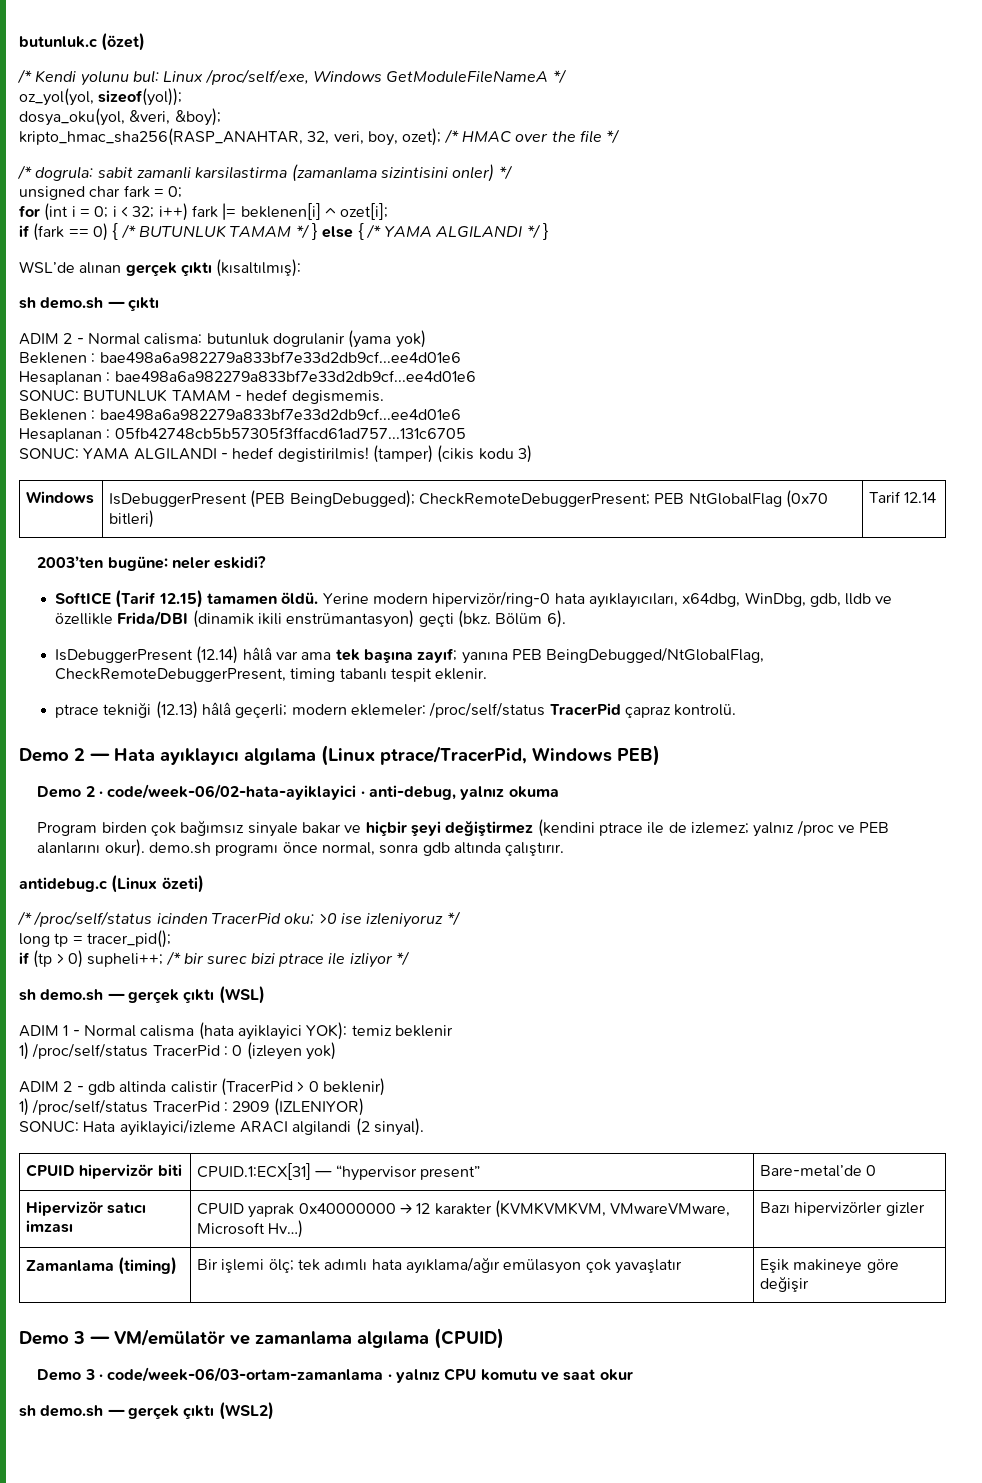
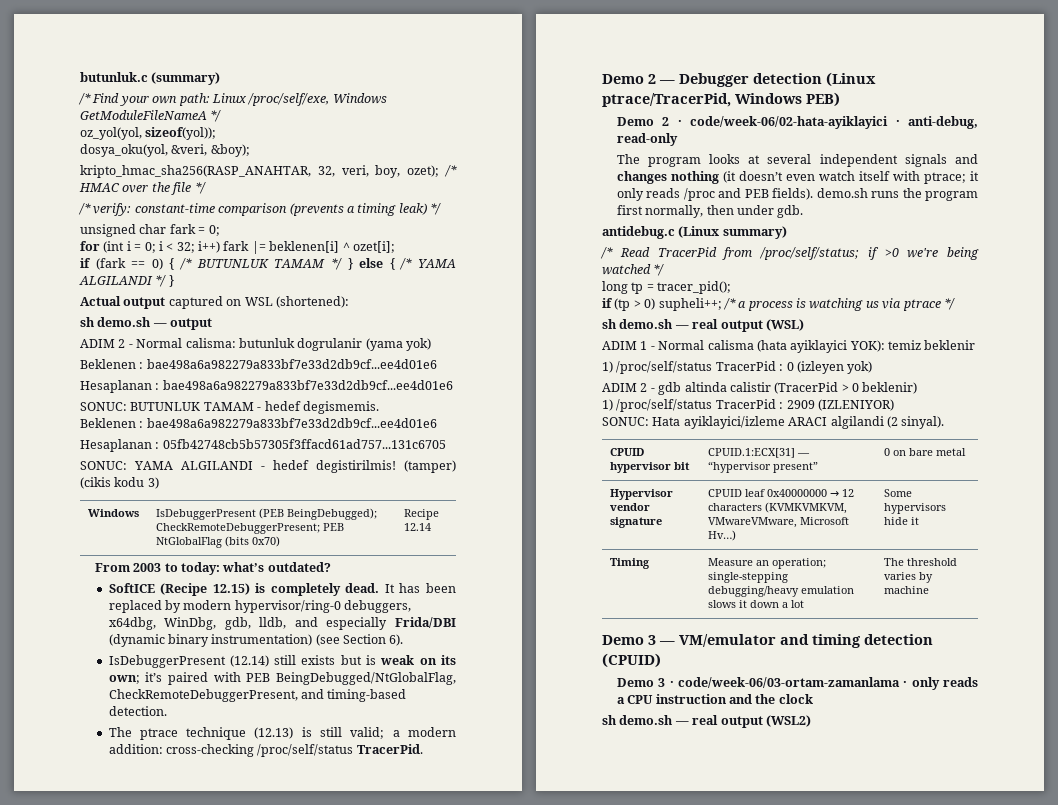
- butunluk.c (özet)
- /* Kendi yolunu bul: Linux /proc/self/exe, Windows GetModuleFileNameA */
+ butunluk.c (summary)
+ /* Find your own path: Linux /proc/self/exe, Windows GetModuleFileNameA */
- /* dogrula: sabit zamanli karsilastirma (zamanlama sizintisini onler) */
+ /* verify: constant-time comparison (prevents a timing leak) */
- WSL’de alınan gerçek çıktı (kısaltılmış):
- sh demo.sh — çıktı
+ Actual output captured on WSL (shortened):
+ sh demo.sh — output
- Windows | IsDebuggerPresent (PEB BeingDebugged); CheckRemoteDebuggerPresent; PEB NtGlobalFlag (0x70 bitleri) | Tarif 12.14
- 2003’ten bugüne: neler eskidi?
- SoftICE (Tarif 12.15) tamamen öldü. Yerine modern hipervizör/ring-0 hata ayıklayıcıları, x64dbg, WinDbg, gdb, lldb ve özellikle Frida/DBI (dinamik ikili enstrümantasyon) geçti (bkz. Bölüm 6).
- IsDebuggerPresent (12.14) hâlâ var ama tek başına zayıf; yanına PEB BeingDebugged/NtGlobalFlag, CheckRemoteDebuggerPresent, timing tabanlı tespit eklenir.
- ptrace tekniği (12.13) hâlâ geçerli; modern eklemeler: /proc/self/status TracerPid çapraz kontrolü.
+ Windows | IsDebuggerPresent (PEB BeingDebugged); CheckRemoteDebuggerPresent; PEB NtGlobalFlag (bits 0x70) | Recipe 12.14
+ From 2003 to today: what’s outdated?
+ SoftICE (Recipe 12.15) is completely dead. It has been replaced by modern hypervisor/ring-0 debuggers, x64dbg, WinDbg, gdb, lldb, and especially Frida/DBI (dynamic binary instrumentation) (see Section 6).
+ IsDebuggerPresent (12.14) still exists but is weak on its own; it’s paired with PEB BeingDebugged/NtGlobalFlag, CheckRemoteDebuggerPresent, and timing-based detection.
+ The ptrace technique (12.13) is still valid; a modern addition: cross-checking /proc/self/status TracerPid.
- Demo 2 — Hata ayıklayıcı algılama (Linux ptrace/TracerPid, Windows PEB)
+ Demo 2 — Debugger detection (Linux ptrace/TracerPid, Windows PEB)
- Demo 2 · code/week-06/02-hata-ayiklayici · anti-debug, yalnız okuma
- Program birden çok bağımsız sinyale bakar ve hiçbir şeyi değiştirmez (kendini ptrace ile de izlemez; yalnız /proc ve PEB alanlarını okur). demo.sh programı önce normal, sonra gdb altında çalıştırır.
+ Demo 2 · code/week-06/02-hata-ayiklayici · anti-debug, read-only
+ The program looks at several independent signals and changes nothing (it doesn’t even watch itself with ptrace; it only reads /proc and PEB fields). demo.sh runs the program first normally, then under gdb.
- antidebug.c (Linux özeti)
- /* /proc/self/status icinden TracerPid oku; >0 ise izleniyoruz */
+ antidebug.c (Linux summary)
+ /* Read TracerPid from /proc/self/status; if >0 we're being watched */
- if (tp > 0) supheli++; /* bir surec bizi ptrace ile izliyor */
+ if (tp > 0) supheli++; /* a process is watching us via ptrace */
- sh demo.sh — gerçek çıktı (WSL)
+ sh demo.sh — real output (WSL)
- CPUID hipervizör biti | CPUID.1:ECX[31] — “hypervisor present” | Bare-metal’de 0
- Hipervizör satıcı imzası | CPUID yaprak 0x40000000 → 12 karakter (KVMKVMKVM, VMwareVMware, Microsoft Hv…) | Bazı hipervizörler gizler
- Zamanlama (timing) | Bir işlemi ölç; tek adımlı hata ayıklama/ağır emülasyon çok yavaşlatır | Eşik makineye göre değişir
+ CPUID hypervisor bit | CPUID.1:ECX[31] — “hypervisor present” | 0 on bare metal
+ Hypervisor vendor signature | CPUID leaf 0x40000000 → 12 characters (KVMKVMKVM, VMwareVMware, Microsoft Hv…) | Some hypervisors hide it
+ Timing | Measure an operation; single-stepping debugging/heavy emulation slows it down a lot | The threshold varies by machine
- Demo 3 — VM/emülatör ve zamanlama algılama (CPUID)
+ Demo 3 — VM/emulator and timing detection (CPUID)
- Demo 3 · code/week-06/03-ortam-zamanlama · yalnız CPU komutu ve saat okur
- sh demo.sh — gerçek çıktı (WSL2)
+ Demo 3 · code/week-06/03-ortam-zamanlama · only reads a CPU instruction and the clock
+ sh demo.sh — real output (WSL2)

